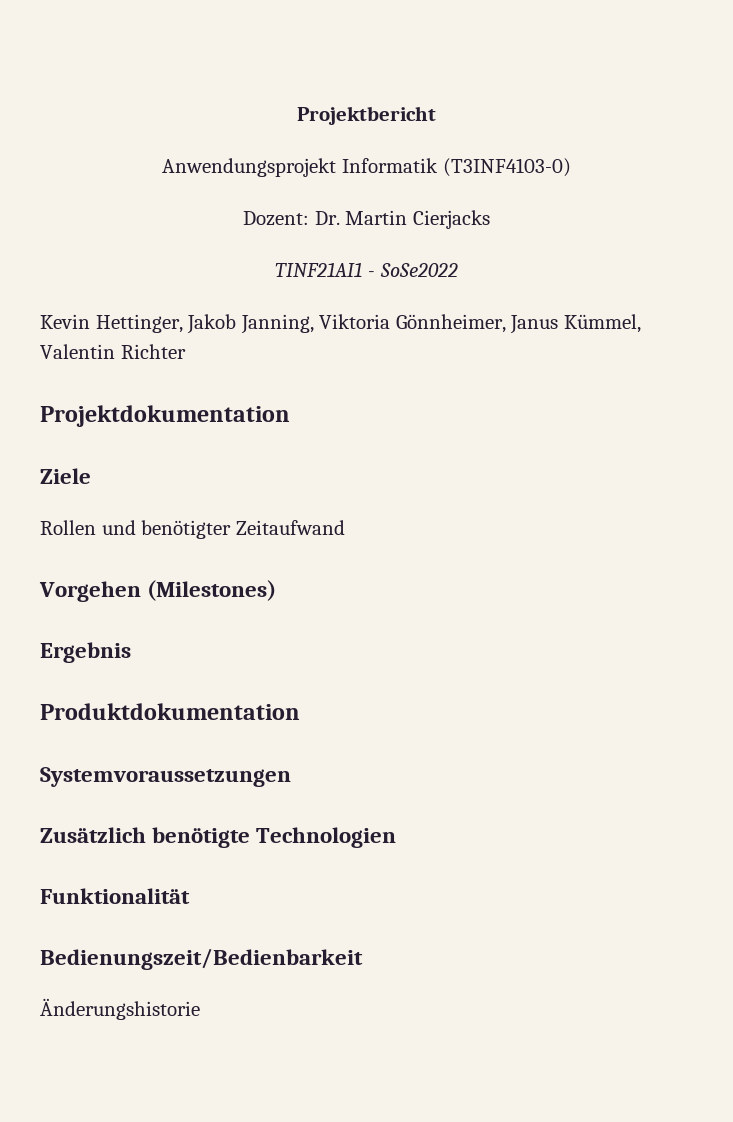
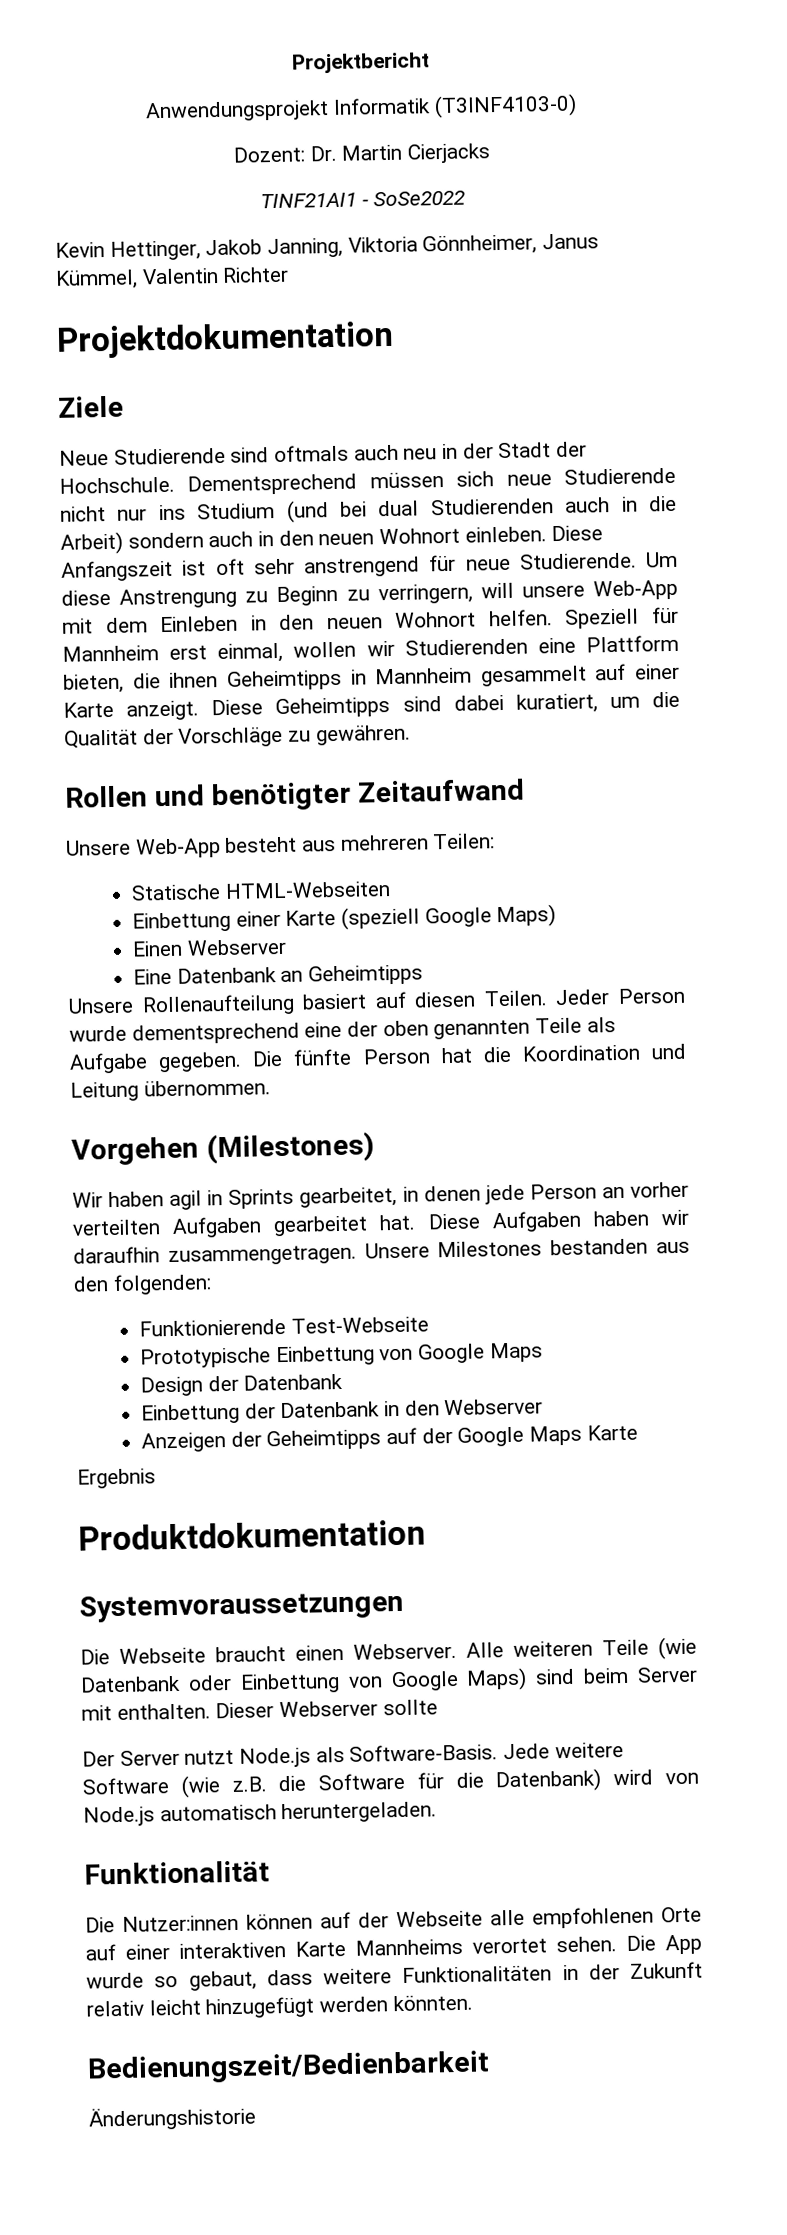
+ Neue Studierende sind oftmals auch neu in der Stadt der Hochschule. Dementsprechend müssen sich neue Studierende nicht nur ins Studium (und bei dual Studierenden auch in die Arbeit) sondern auch in den neuen Wohnort einleben. Diese Anfangszeit ist oft sehr anstrengend für neue Studierende. Um diese Anstrengung zu Beginn zu verringern, will unsere Web-App mit dem Einleben in den neuen Wohnort helfen. Speziell für Mannheim erst einmal, wollen wir Studierenden eine Plattform bieten, die ihnen Geheimtipps in Mannheim gesammelt auf einer Karte anzeigt. Diese Geheimtipps sind dabei kuratiert, um die Qualität der Vorschläge zu gewähren.
  Rollen und benötigter Zeitaufwand
+ Unsere Web-App besteht aus mehreren Teilen:
+ Statische HTML-Webseiten
+ Einbettung einer Karte (speziell Google Maps)
+ Einen Webserver
+ Eine Datenbank an Geheimtipps
+ Unsere Rollenaufteilung basiert auf diesen Teilen. Jeder Person wurde dementsprechend eine der oben genannten Teile als Aufgabe gegeben. Die fünfte Person hat die Koordination und Leitung übernommen.
  Vorgehen (Milestones)
+ Wir haben agil in Sprints gearbeitet, in denen jede Person an vorher verteilten Aufgaben gearbeitet hat. Diese Aufgaben haben wir daraufhin zusammengetragen. Unsere Milestones bestanden aus den folgenden:
+ Funktionierende Test-Webseite
+ Prototypische Einbettung von Google Maps
+ Design der Datenbank
+ Einbettung der Datenbank in den Webserver
+ Anzeigen der Geheimtipps auf der Google Maps Karte
  Ergebnis
  Produktdokumentation
  Systemvoraussetzungen
- Zusätzlich benötigte Technologien
+ Die Webseite braucht einen Webserver. Alle weiteren Teile (wie Datenbank oder Einbettung von Google Maps) sind beim Server mit enthalten. Dieser Webserver sollte
+ Der Server nutzt Node.js als Software-Basis. Jede weitere Software (wie z.B. die Software für die Datenbank) wird von Node.js automatisch heruntergeladen.
  Funktionalität
+ Die Nutzer:innen können auf der Webseite alle empfohlenen Orte auf einer interaktiven Karte Mannheims verortet sehen. Die App wurde so gebaut, dass weitere Funktionalitäten in der Zukunft relativ leicht hinzugefügt werden könnten.

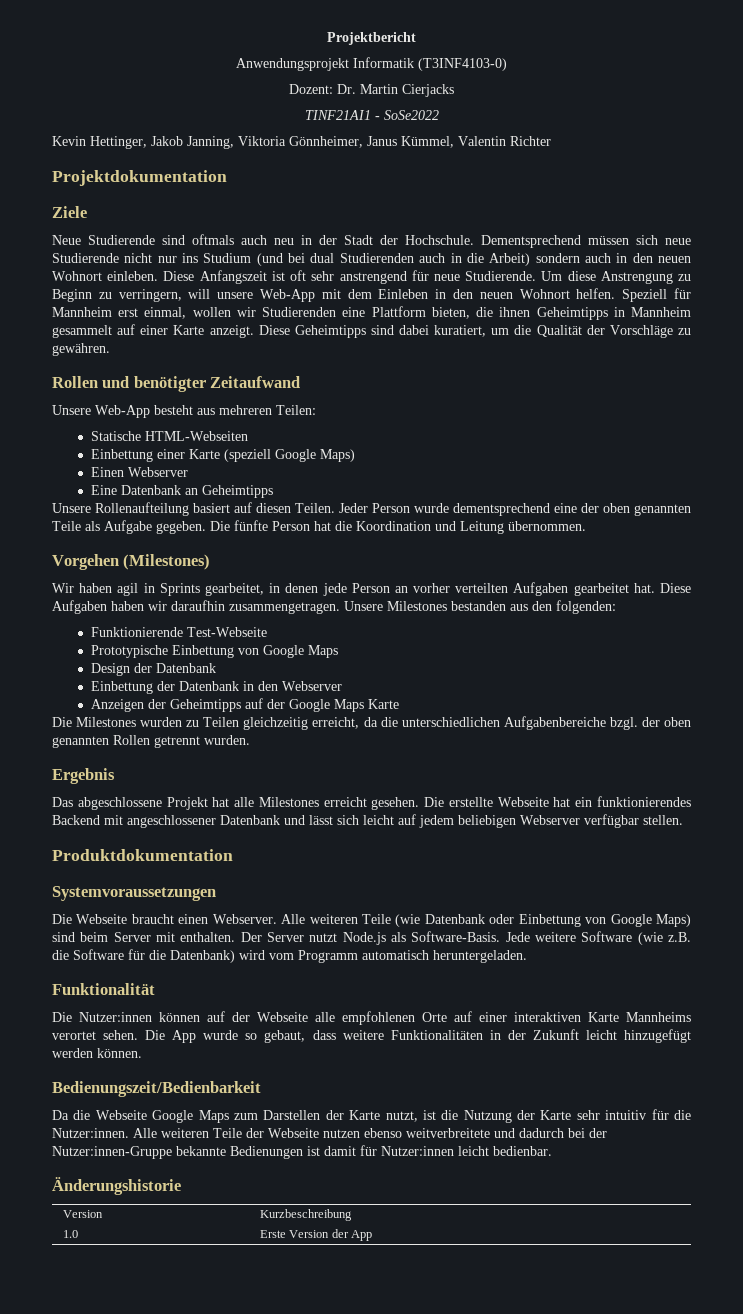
+ Die Milestones wurden zu Teilen gleichzeitig erreicht, da die unterschiedlichen Aufgabenbereiche bzgl. der oben genannten Rollen getrennt wurden.
  Ergebnis
+ Das abgeschlossene Projekt hat alle Milestones erreicht gesehen. Die erstellte Webseite hat ein funktionierendes Backend mit angeschlossener Datenbank und lässt sich leicht auf jedem beliebigen Webserver verfügbar stellen.
- Alle weiteren Teile (wie Datenbank oder Einbettung von Google Maps) sind beim Server mit enthalten. Dieser Webserver sollte
- Der Server nutzt Node.js als Software-Basis.
+ Alle weiteren Teile (wie Datenbank oder Einbettung von Google Maps) sind beim Server mit enthalten. Der Server nutzt Node.js als Software-Basis.
- Jede weitere Software (wie z.B. die Software für die Datenbank) wird von Node.js automatisch heruntergeladen.
+ Jede weitere Software (wie z.B. die Software für die Datenbank) wird vom Programm automatisch heruntergeladen.
- Die App wurde so gebaut, dass weitere Funktionalitäten in der Zukunft relativ leicht hinzugefügt werden könnten.
+ Die App wurde so gebaut, dass weitere Funktionalitäten in der Zukunft leicht hinzugefügt werden können.
+ Da die Webseite Google Maps zum Darstellen der Karte nutzt, ist die Nutzung der Karte sehr intuitiv für die Nutzer:innen. Alle weiteren Teile der Webseite nutzen ebenso weitverbreitete und dadurch bei der Nutzer:innen-Gruppe bekannte Bedienungen ist damit für Nutzer:innen leicht bedienbar.
  Änderungshistorie
+ Version | Kurzbeschreibung
+ 1.0 | Erste Version der App

